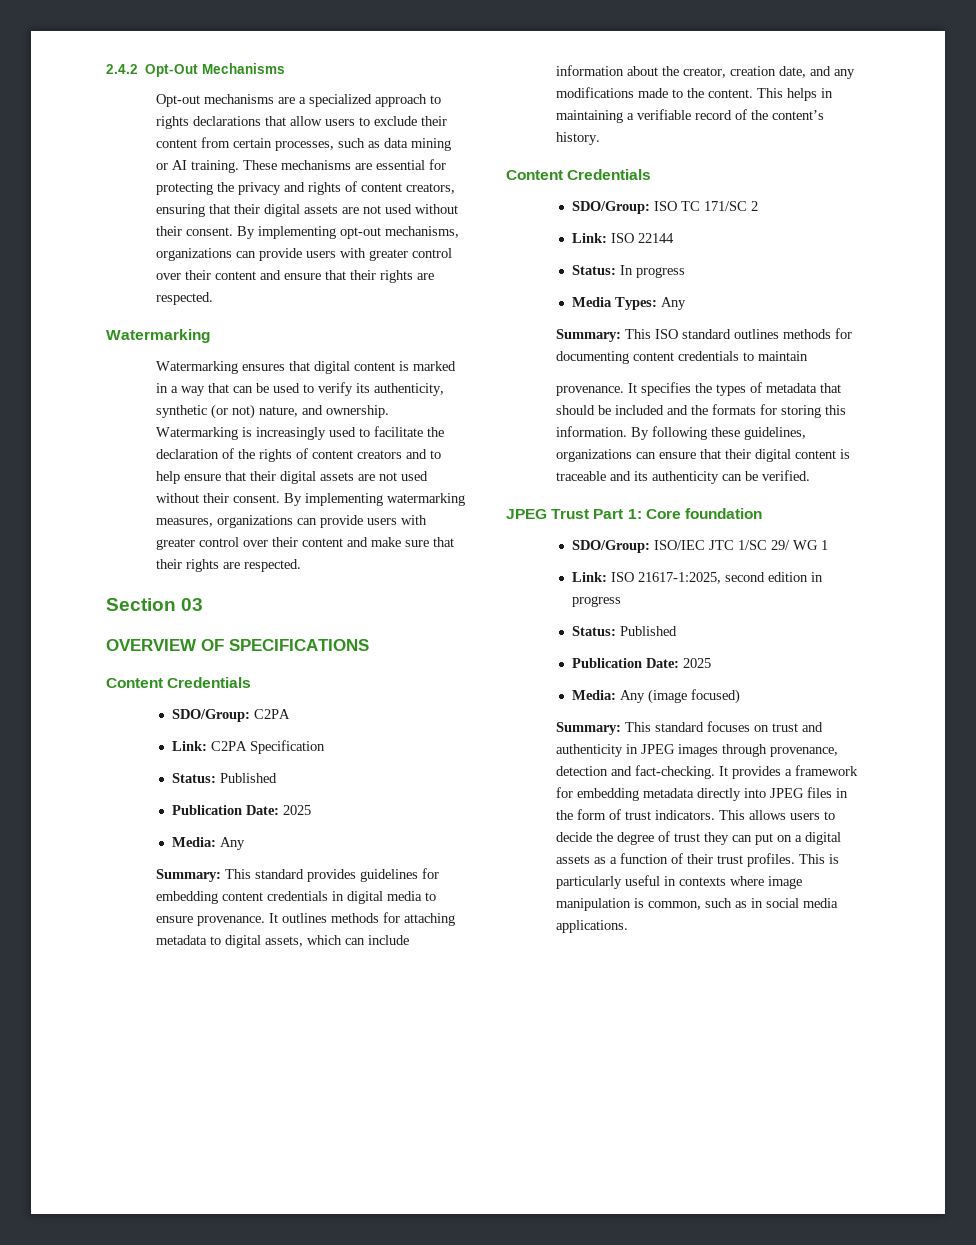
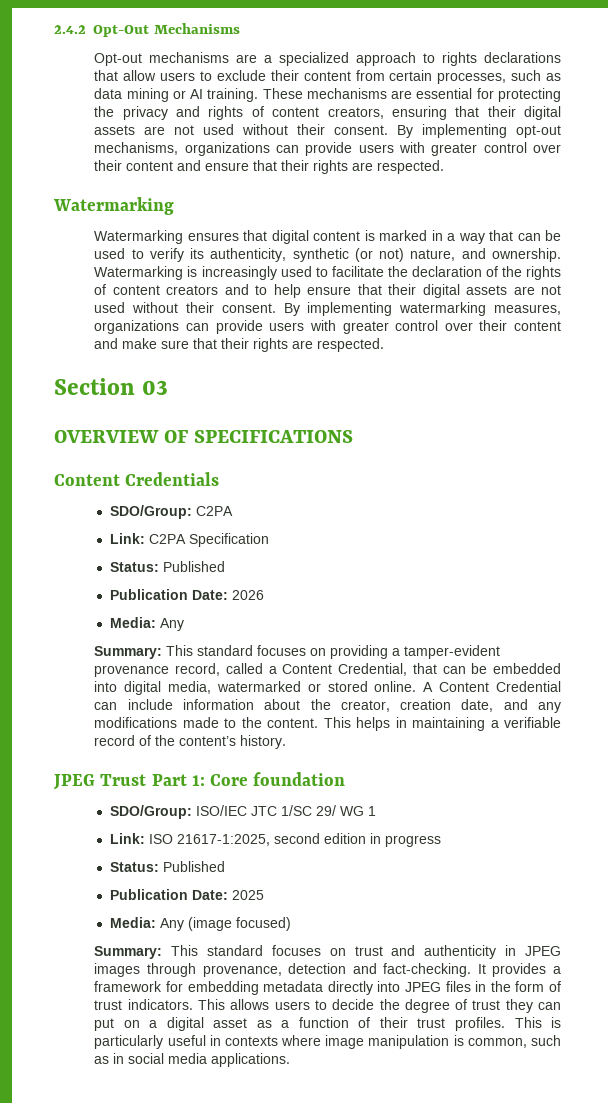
  Link: C2PA Specification
  Status: Published
- Publication Date: 2025
+ Publication Date: 2026
- Summary: This standard provides guidelines for embedding content credentials in digital media to ensure provenance. It outlines methods for attaching metadata to digital assets, which can include information about the creator, creation date, and any modifications made to the content.
+ Summary: This standard focuses on providing a tamper-evident provenance record, called a Content Credential, that can be embedded into digital media, watermarked or stored online. A Content Credential can include information about the creator, creation date, and any modifications made to the content.
  This helps in maintaining a verifiable record of the content’s history.
- Content Credentials
- SDO/Group: ISO TC 171/SC 2
- Link: ISO 22144
- Status: In progress
- Media Types: Any
- Summary: This ISO standard outlines methods for documenting content credentials to maintain
- provenance. It specifies the types of metadata that should be included and the formats for storing this information. By following these guidelines, organizations can ensure that their digital content is traceable and its authenticity can be verified.
- This allows users to decide the degree of trust they can put on a digital assets as a function of their trust profiles.
+ This allows users to decide the degree of trust they can put on a digital asset as a function of their trust profiles.

